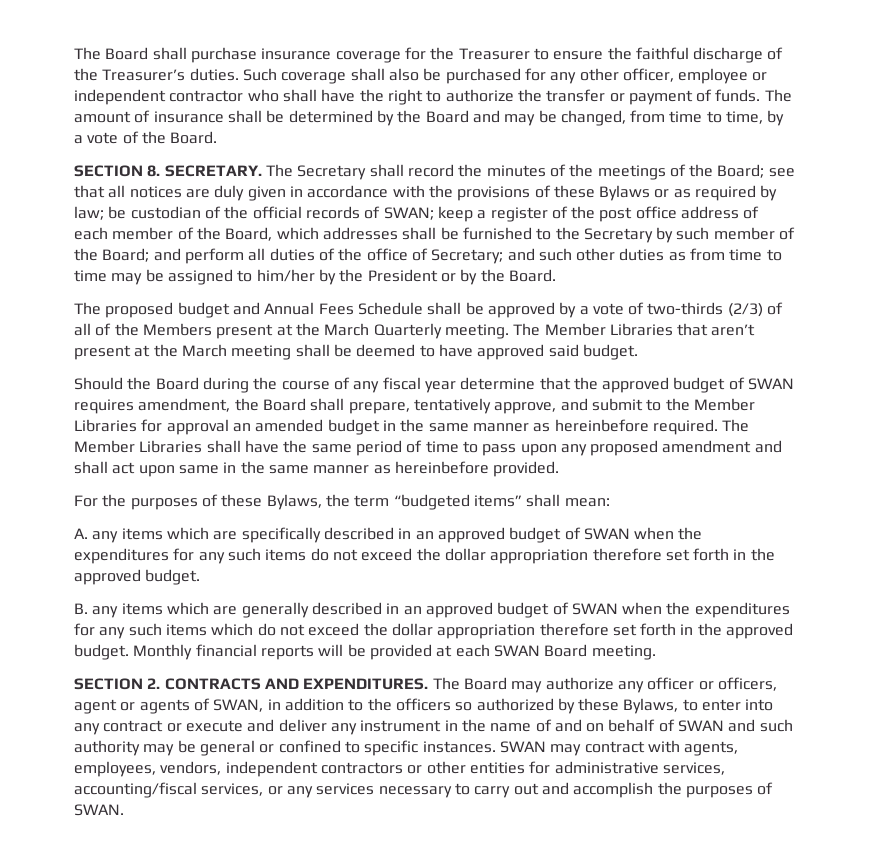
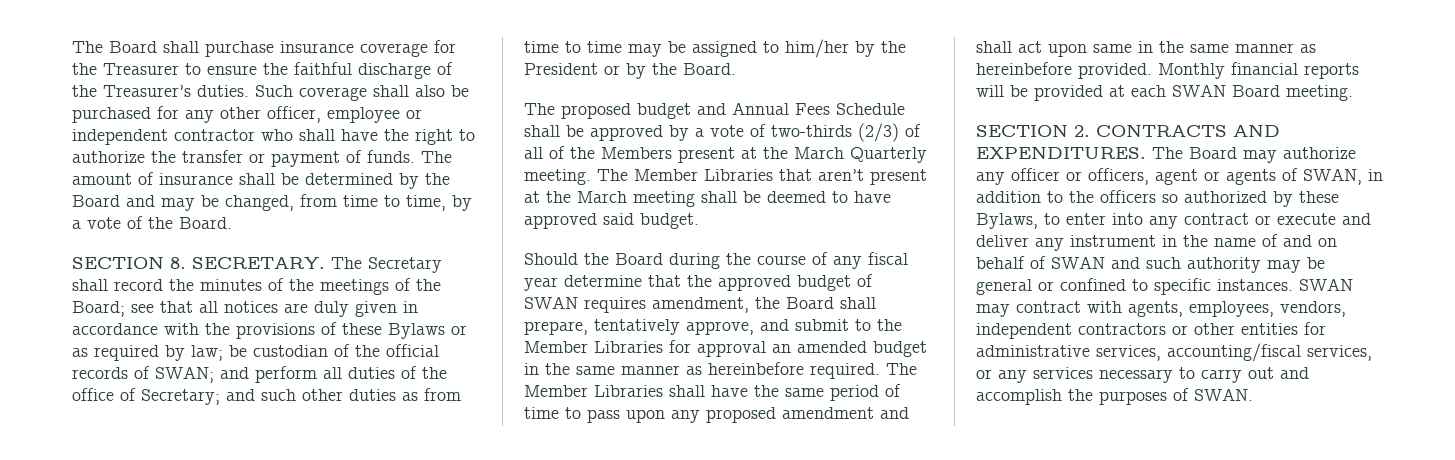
- keep a register of the post office address of each member of the Board, which addresses shall be furnished to the Secretary by such member of the Board;
- The Member Libraries shall have the same period of time to pass upon any proposed amendment and shall act upon same in the same manner as hereinbefore provided.
- For the purposes of these Bylaws, the term “budgeted items” shall mean:
- A. any items which are specifically described in an approved budget of SWAN when the expenditures for any such items do not exceed the dollar appropriation therefore set forth in the approved budget.
- B. any items which are generally described in an approved budget of SWAN when the expenditures for any such items which do not exceed the dollar appropriation therefore set forth in the approved budget. Monthly financial reports will be provided at each SWAN Board meeting.
+ The Member Libraries shall have the same period of time to pass upon any proposed amendment and shall act upon same in the same manner as hereinbefore provided. Monthly financial reports will be provided at each SWAN Board meeting.

